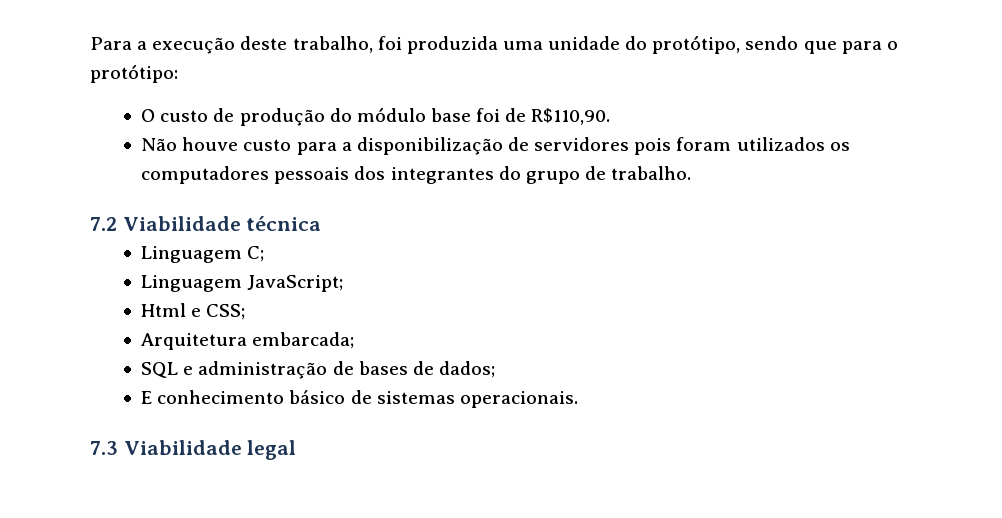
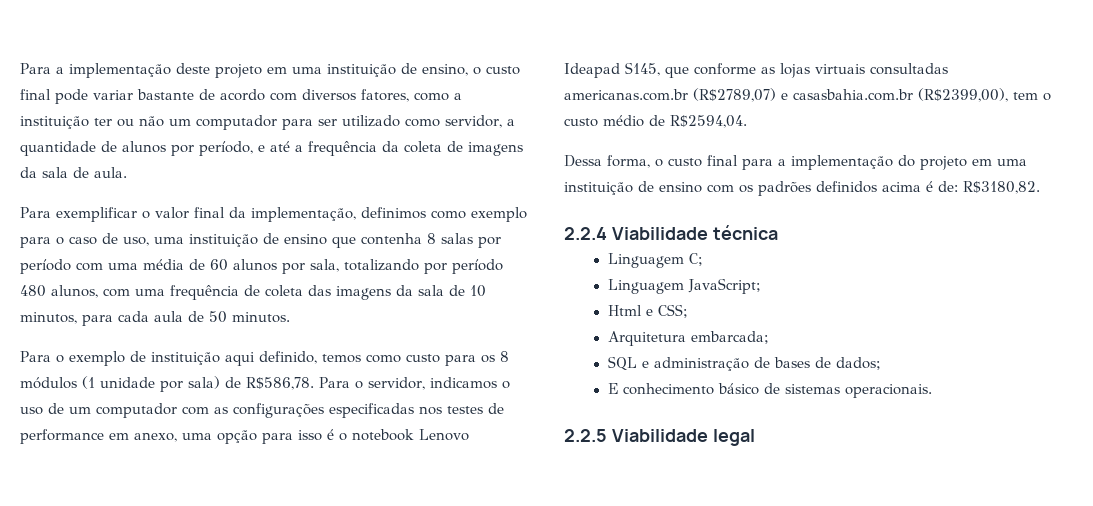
- Para a execução deste trabalho, foi produzida uma unidade do protótipo, sendo que para o protótipo:
- O custo de produção do módulo base foi de R$110,90.
- Não houve custo para a disponibilização de servidores pois foram utilizados os computadores pessoais dos integrantes do grupo de trabalho.
- 7.2 Viabilidade técnica
+ Para a implementação deste projeto em uma instituição de ensino, o custo final pode variar bastante de acordo com diversos fatores, como a instituição ter ou não um computador para ser utilizado como servidor, a quantidade de alunos por período, e até a frequência da coleta de imagens da sala de aula.
+ Para exemplificar o valor final da implementação, definimos como exemplo para o caso de uso, uma instituição de ensino que contenha 8 salas por período com uma média de 60 alunos por sala, totalizando por período 480 alunos, com uma frequência de coleta das imagens da sala de 10 minutos, para cada aula de 50 minutos.
+ Para o exemplo de instituição aqui definido, temos como custo para os 8 módulos (1 unidade por sala) de R$586,78. Para o servidor, indicamos o uso de um computador com as configurações especificadas nos testes de performance em anexo, uma opção para isso é o notebook Lenovo Ideapad S145, que conforme as lojas virtuais consultadas americanas.com.br (R$2789,07) e casasbahia.com.br (R$2399,00), tem o custo médio de R$2594,04.
+ Dessa forma, o custo final para a implementação do projeto em uma instituição de ensino com os padrões definidos acima é de: R$3180,82.
+ 2.2.4 Viabilidade técnica
- 7.3 Viabilidade legal
+ 2.2.5 Viabilidade legal

